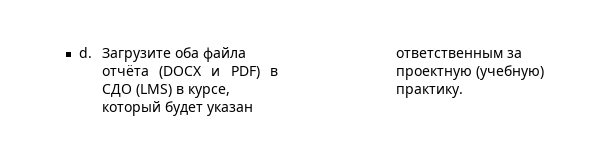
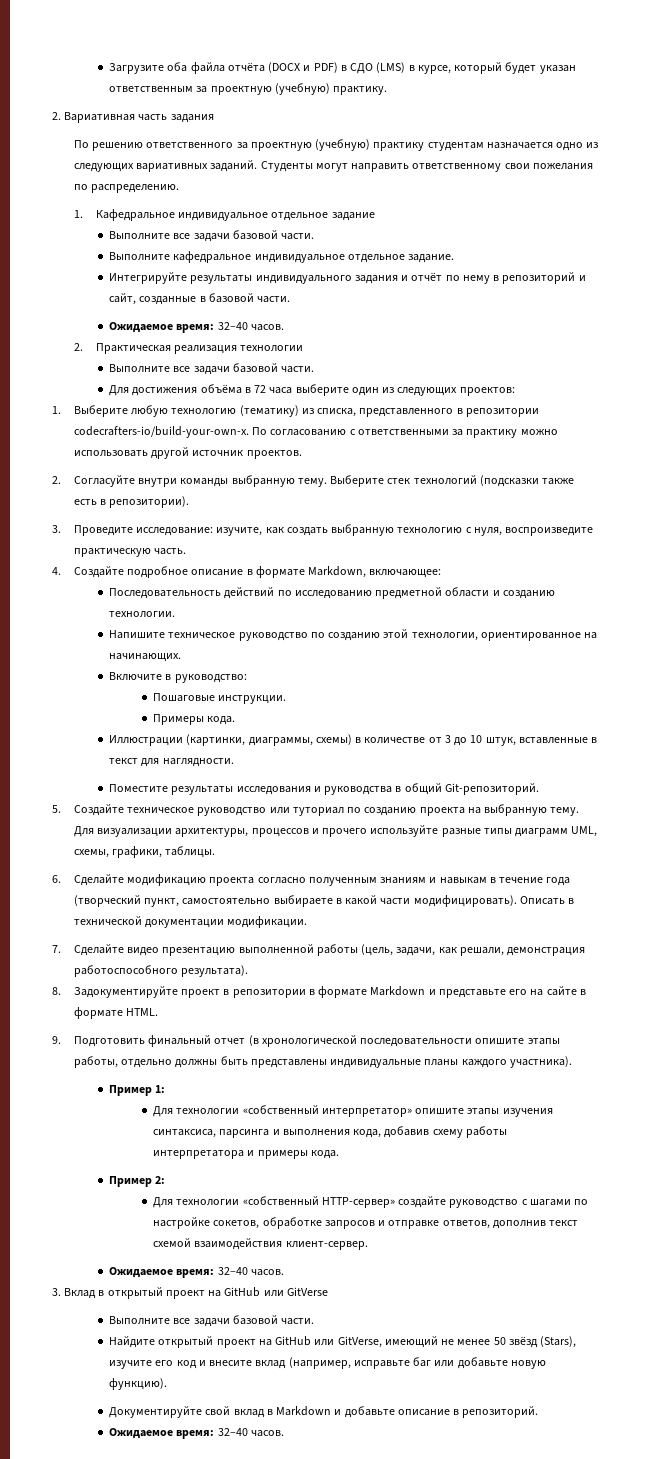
- d.
+ 2. Вариативная часть задания
+ По решению ответственного за проектную (учебную) практику студентам назначается одно из следующих вариативных заданий. Студенты могут направить ответственному свои пожелания по распределению.
+ 1. Кафедральное индивидуальное отдельное задание
+ Выполните все задачи базовой части.
+ Выполните кафедральное индивидуальное отдельное задание.
+ Интегрируйте результаты индивидуального задания и отчёт по нему в репозиторий и сайт, созданные в базовой части.
+ Ожидаемое время: 32–40 часов.
+ 2. Практическая реализация технологии
+ Выполните все задачи базовой части.
+ Для достижения объёма в 72 часа выберите один из следующих проектов:
+ 1. Выберите любую технологию (тематику) из списка, представленного в репозитории codecrafters-io/build-your-own-x. По согласованию с ответственными за практику можно использовать другой источник проектов.
+ 2. Согласуйте внутри команды выбранную тему. Выберите стек технологий (подсказки также есть в репозитории).
+ 3. Проведите исследование: изучите, как создать выбранную технологию с нуля, воспроизведите практическую часть.
+ 4. Создайте подробное описание в формате Markdown, включающее:
+ Последовательность действий по исследованию предметной области и созданию технологии.
+ Напишите техническое руководство по созданию этой технологии, ориентированное на начинающих.
+ Включите в руководство:
+ Пошаговые инструкции.
+ Примеры кода.
+ Иллюстрации (картинки, диаграммы, схемы) в количестве от 3 до 10 штук, вставленные в текст для наглядности.
+ Поместите результаты исследования и руководства в общий Git-репозиторий.
+ 5. Создайте техническое руководство или туториал по созданию проекта на выбранную тему. Для визуализации архитектуры, процессов и прочего используйте разные типы диаграмм UML, схемы, графики, таблицы.
+ 6. Сделайте модификацию проекта согласно полученным знаниям и навыкам в течение года (творческий пункт, самостоятельно выбираете в какой части модифицировать). Описать в технической документации модификации.
+ 7. Сделайте видео презентацию выполненной работы (цель, задачи, как решали, демонстрация работоспособного результата).
+ 8. Задокументируйте проект в репозитории в формате Markdown и представьте его на сайте в формате HTML.
+ 9. Подготовить финальный отчет (в хронологической последовательности опишите этапы работы, отдельно должны быть представлены индивидуальные планы каждого участника).
+ Пример 1:
+ Для технологии «собственный интерпретатор» опишите этапы изучения синтаксиса, парсинга и выполнения кода, добавив схему работы интерпретатора и примеры кода.
+ Пример 2:
+ Для технологии «собственный HTTP-сервер» создайте руководство с шагами по настройке сокетов, обработке запросов и отправке ответов, дополнив текст схемой взаимодействия клиент-сервер.
+ Ожидаемое время: 32–40 часов.
+ 3. Вклад в открытый проект на GitHub или GitVerse
+ Выполните все задачи базовой части.
+ Найдите открытый проект на GitHub или GitVerse, имеющий не менее 50 звёзд (Stars), изучите его код и внесите вклад (например, исправьте баг или добавьте новую функцию).
+ Документируйте свой вклад в Markdown и добавьте описание в репозиторий.
+ Ожидаемое время: 32–40 часов.

